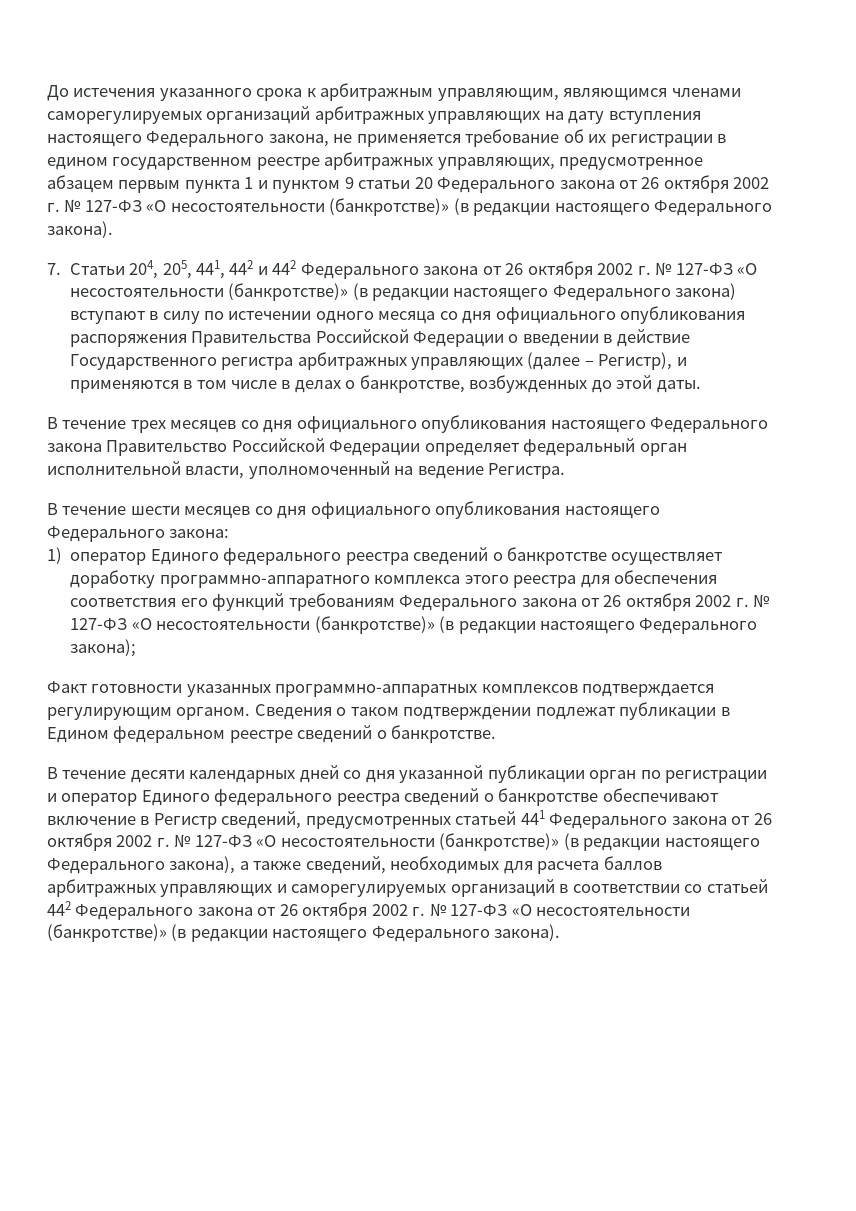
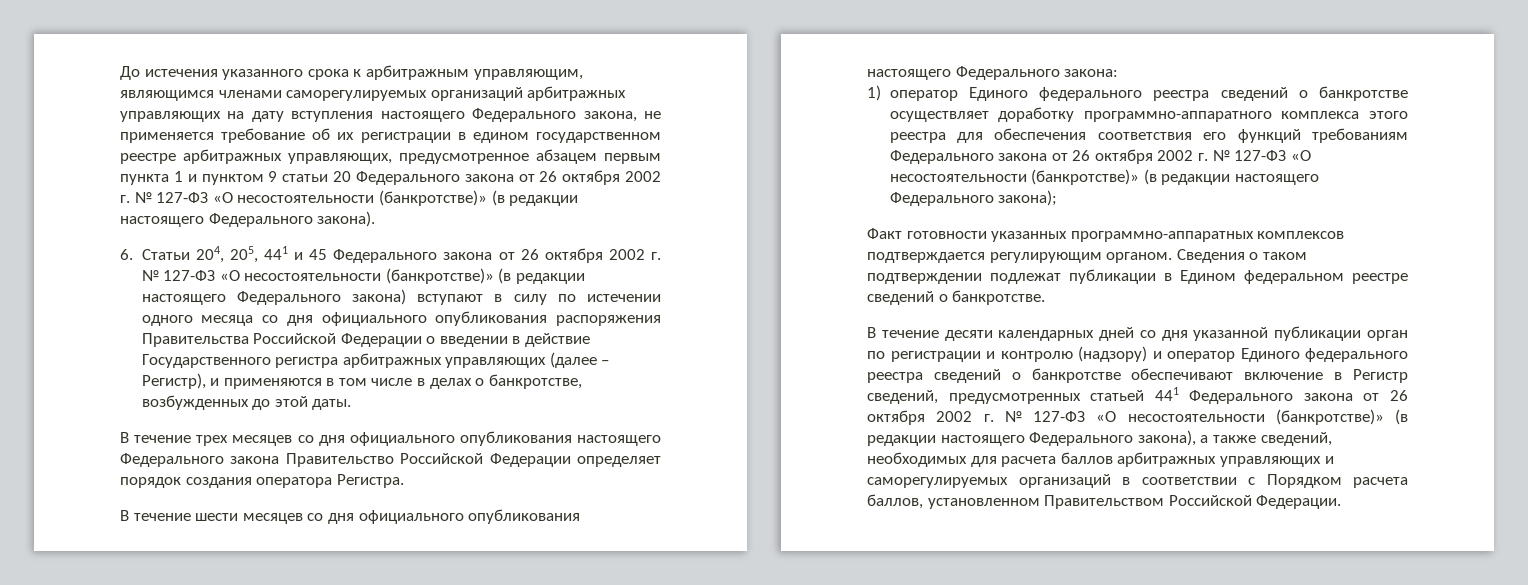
- 7. Статьи 204, 205, 441, 442 и 442 Федерального закона от 26 октября 2002 г. № 127-ФЗ «О несостоятельности (банкротстве)» (в редакции настоящего Федерального закона) вступают в силу по истечении одного месяца со дня официального опубликования распоряжения Правительства Российской Федерации о введении в действие Государственного регистра арбитражных управляющих (далее – Регистр), и применяются в том числе в делах о банкротстве, возбужденных до этой даты.
+ 6. Статьи 204, 205, 441 и 45 Федерального закона от 26 октября 2002 г. № 127-ФЗ «О несостоятельности (банкротстве)» (в редакции настоящего Федерального закона) вступают в силу по истечении одного месяца со дня официального опубликования распоряжения Правительства Российской Федерации о введении в действие Государственного регистра арбитражных управляющих (далее – Регистр), и применяются в том числе в делах о банкротстве, возбужденных до этой даты.
- В течение трех месяцев со дня официального опубликования настоящего Федерального закона Правительство Российской Федерации определяет федеральный орган исполнительной власти, уполномоченный на ведение Регистра.
+ В течение трех месяцев со дня официального опубликования настоящего Федерального закона Правительство Российской Федерации определяет порядок создания оператора Регистра.
- В течение десяти календарных дней со дня указанной публикации орган по регистрации и оператор Единого федерального реестра сведений о банкротстве обеспечивают включение в Регистр сведений, предусмотренных статьей 441 Федерального закона от 26 октября 2002 г. № 127-ФЗ «О несостоятельности (банкротстве)» (в редакции настоящего Федерального закона), а также сведений, необходимых для расчета баллов арбитражных управляющих и саморегулируемых организаций в соответствии со статьей 442 Федерального закона от 26 октября 2002 г. № 127-ФЗ «О несостоятельности (банкротстве)» (в редакции настоящего Федерального закона).
+ В течение десяти календарных дней со дня указанной публикации орган по регистрации и контролю (надзору) и оператор Единого федерального реестра сведений о банкротстве обеспечивают включение в Регистр сведений, предусмотренных статьей 441 Федерального закона от 26 октября 2002 г. № 127-ФЗ «О несостоятельности (банкротстве)» (в редакции настоящего Федерального закона), а также сведений, необходимых для расчета баллов арбитражных управляющих и саморегулируемых организаций в соответствии с Порядком расчета баллов, установленном Правительством Российской Федерации.

